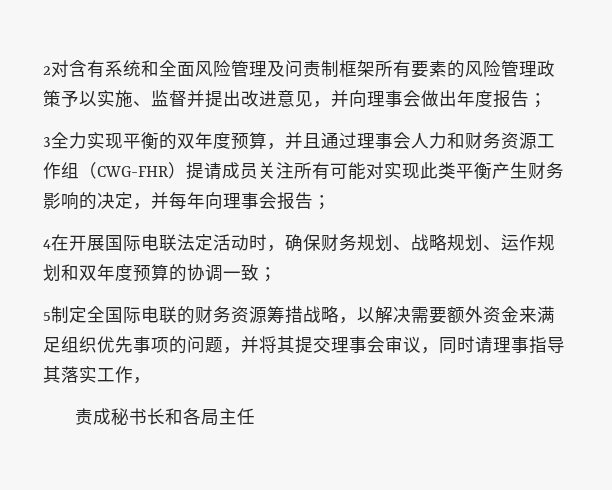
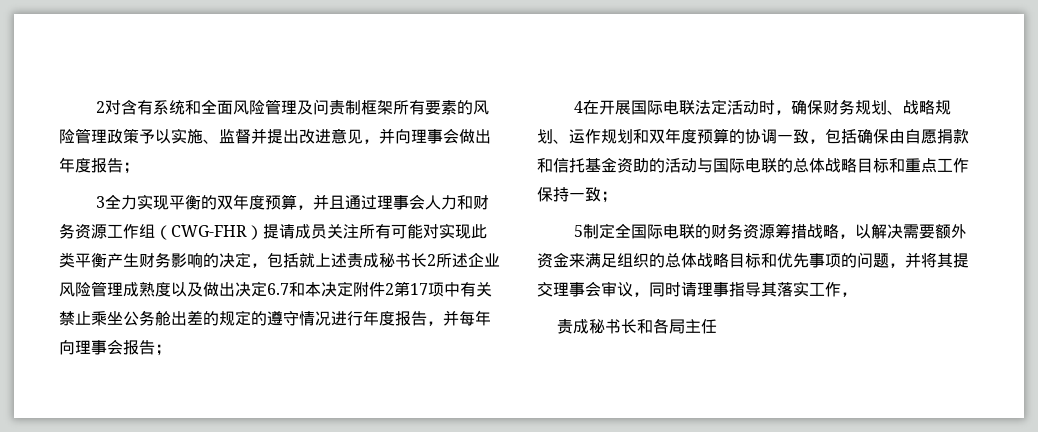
- 3全力实现平衡的双年度预算，并且通过理事会人力和财务资源工作组（CWG-FHR）提请成员关注所有可能对实现此类平衡产生财务影响的决定，并每年向理事会报告；
+ 3全力实现平衡的双年度预算，并且通过理事会人力和财务资源工作组（CWG-FHR）提请成员关注所有可能对实现此类平衡产生财务影响的决定，包括就上述责成秘书长2所述企业风险管理成熟度以及做出决定6.7和本决定附件2第17项中有关禁止乘坐公务舱出差的规定的遵守情况进行年度报告，并每年向理事会报告；
- 4在开展国际电联法定活动时，确保财务规划、战略规划、运作规划和双年度预算的协调一致；
+ 4在开展国际电联法定活动时，确保财务规划、战略规划、运作规划和双年度预算的协调一致，包括确保由自愿捐款和信托基金资助的活动与国际电联的总体战略目标和重点工作保持一致；
- 5制定全国际电联的财务资源筹措战略，以解决需要额外资金来满足组织优先事项的问题，并将其提交理事会审议，同时请理事指导其落实工作，
+ 5制定全国际电联的财务资源筹措战略，以解决需要额外资金来满足组织的总体战略目标和优先事项的问题，并将其提交理事会审议，同时请理事指导其落实工作，

